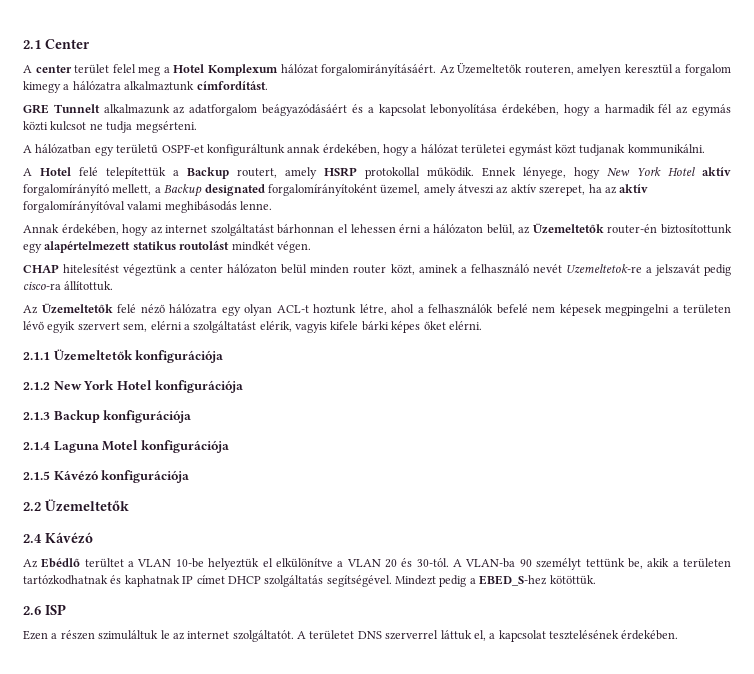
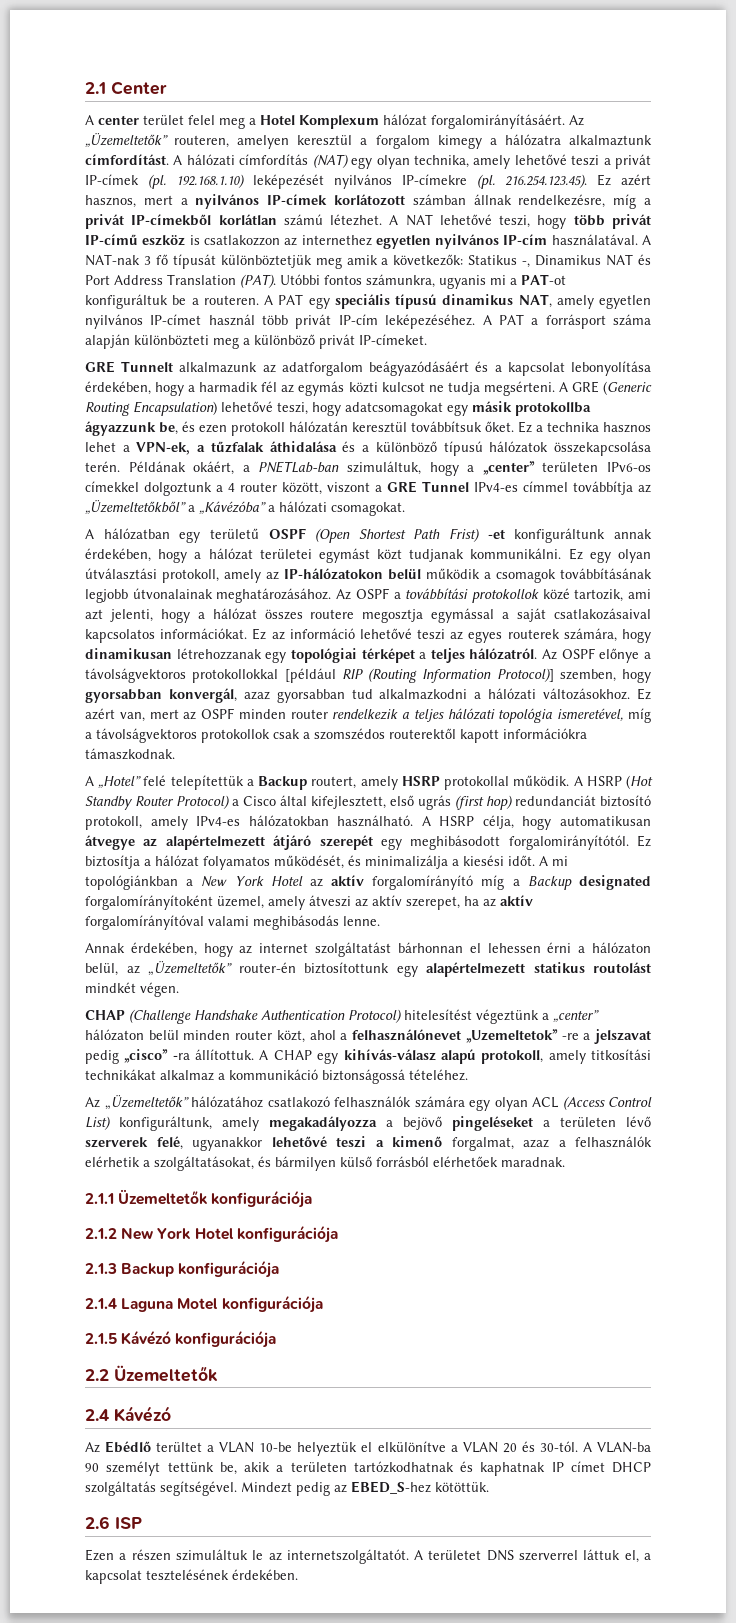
- Az Üzemeltetők routeren, amelyen keresztül a forgalom kimegy a hálózatra alkalmaztunk címfordítást.
+ Az „Üzemeltetők” routeren, amelyen keresztül a forgalom kimegy a hálózatra alkalmaztunk címfordítást. A hálózati címfordítás (NAT) egy olyan technika, amely lehetővé teszi a privát IP-címek (pl. 192.168.1.10) leképezését nyilvános IP-címekre (pl. 216.254.123.45). Ez azért hasznos, mert a nyilvános IP-címek korlátozott számban állnak rendelkezésre, míg a privát IP-címekből korlátlan számú létezhet. A NAT lehetővé teszi, hogy több privát IP-című eszköz is csatlakozzon az internethez egyetlen nyilvános IP-cím használatával. A NAT-nak 3 fő típusát különböztetjük meg amik a következők: Statikus -, Dinamikus NAT és Port Address Translation (PAT). Utóbbi fontos számunkra, ugyanis mi a PAT-ot konfiguráltuk be a routeren. A PAT egy speciális típusú dinamikus NAT, amely egyetlen nyilvános IP-címet használ több privát IP-cím leképezéséhez. A PAT a forrásport száma alapján különbözteti meg a különböző privát IP-címeket.
- GRE Tunnelt alkalmazunk az adatforgalom beágyazódásáért és a kapcsolat lebonyolítása érdekében, hogy a harmadik fél az egymás közti kulcsot ne tudja megsérteni.
- A hálózatban egy területű OSPF-et konfiguráltunk annak érdekében, hogy a hálózat területei egymást közt tudjanak kommunikálni.
- A Hotel felé telepítettük a Backup routert, amely HSRP protokollal működik.
+ GRE Tunnelt alkalmazunk az adatforgalom beágyazódásáért és a kapcsolat lebonyolítása érdekében, hogy a harmadik fél az egymás közti kulcsot ne tudja megsérteni. A GRE (Generic Routing Encapsulation) lehetővé teszi, hogy adatcsomagokat egy másik protokollba ágyazzunk be, és ezen protokoll hálózatán keresztül továbbítsuk őket. Ez a technika hasznos lehet a VPN-ek, a tűzfalak áthidalása és a különböző típusú hálózatok összekapcsolása terén. Példának okáért, a PNETLab-ban szimuláltuk, hogy a „center” területen IPv6-os címekkel dolgoztunk a 4 router között, viszont a GRE Tunnel IPv4-es címmel továbbítja az „Üzemeltetőkből” a „Kávézóba” a hálózati csomagokat.
+ A hálózatban egy területű OSPF (Open Shortest Path Frist) -et konfiguráltunk annak érdekében, hogy a hálózat területei egymást közt tudjanak kommunikálni. Ez egy olyan útválasztási protokoll, amely az IP-hálózatokon belül működik a csomagok továbbításának legjobb útvonalainak meghatározásához. Az OSPF a továbbítási protokollok közé tartozik, ami azt jelenti, hogy a hálózat összes routere megosztja egymással a saját csatlakozásaival kapcsolatos információkat. Ez az információ lehetővé teszi az egyes routerek számára, hogy dinamikusan létrehozzanak egy topológiai térképet a teljes hálózatról. Az OSPF előnye a távolságvektoros protokollokkal [például RIP (Routing Information Protocol)] szemben, hogy gyorsabban konvergál, azaz gyorsabban tud alkalmazkodni a hálózati változásokhoz. Ez azért van, mert az OSPF minden router rendelkezik a teljes hálózati topológia ismeretével, míg a távolságvektoros protokollok csak a szomszédos routerektől kapott információkra támaszkodnak.
+ A „Hotel” felé telepítettük a Backup routert, amely HSRP protokollal működik.
- Ennek lényege, hogy New York Hotel aktív forgalomírányító mellett, a Backup designated forgalomírányítoként üzemel, amely átveszi az aktív szerepet, ha az aktív forgalomírányítóval valami meghibásodás lenne.
+ A HSRP (Hot Standby Router Protocol) a Cisco által kifejlesztett, első ugrás (first hop) redundanciát biztosító protokoll, amely IPv4-es hálózatokban használható. A HSRP célja, hogy automatikusan átvegye az alapértelmezett átjáró szerepét egy meghibásodott forgalomirányítótól. Ez biztosítja a hálózat folyamatos működését, és minimalizálja a kiesési időt. A mi topológiánkban a New York Hotel az aktív forgalomírányító míg a Backup designated forgalomírányítoként üzemel, amely átveszi az aktív szerepet, ha az aktív forgalomírányítóval valami meghibásodás lenne.
- Annak érdekében, hogy az internet szolgáltatást bárhonnan el lehessen érni a hálózaton belül, az Üzemeltetők router-én biztosítottunk egy alapértelmezett statikus routolást mindkét végen.
+ Annak érdekében, hogy az internet szolgáltatást bárhonnan el lehessen érni a hálózaton belül, az „Üzemeltetők” router-én biztosítottunk egy alapértelmezett statikus routolást mindkét végen.
- CHAP hitelesítést végeztünk a center hálózaton belül minden router közt, aminek a felhasználó nevét Uzemeltetok-re a jelszavát pedig cisco-ra állítottuk.
- Az Üzemeltetők felé néző hálózatra egy olyan ACL-t hoztunk létre, ahol a felhasználók befelé nem képesek megpingelni a területen lévő egyik szervert sem, elérni a szolgáltatást elérik, vagyis kifele bárki képes őket elérni.
+ CHAP (Challenge Handshake Authentication Protocol) hitelesítést végeztünk a „center” hálózaton belül minden router közt, ahol a felhasználónevet „Uzemeltetok” -re a jelszavat pedig „cisco” -ra állítottuk. A CHAP egy kihívás-válasz alapú protokoll, amely titkosítási technikákat alkalmaz a kommunikáció biztonságossá tételéhez.
+ Az „Üzemeltetők” hálózatához csatlakozó felhasználók számára egy olyan ACL (Access Control List) konfiguráltunk, amely megakadályozza a bejövő pingeléseket a területen lévő szerverek felé, ugyanakkor lehetővé teszi a kimenő forgalmat, azaz a felhasználók elérhetik a szolgáltatásokat, és bármilyen külső forrásból elérhetőek maradnak.
- Mindezt pedig a EBED_S-hez kötöttük.
+ Mindezt pedig az EBED_S-hez kötöttük.
- Ezen a részen szimuláltuk le az internet szolgáltatót.
+ Ezen a részen szimuláltuk le az internetszolgáltatót.

